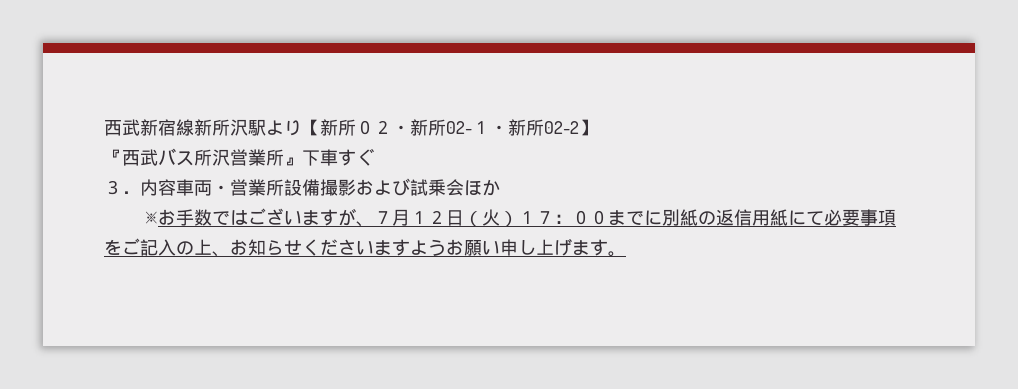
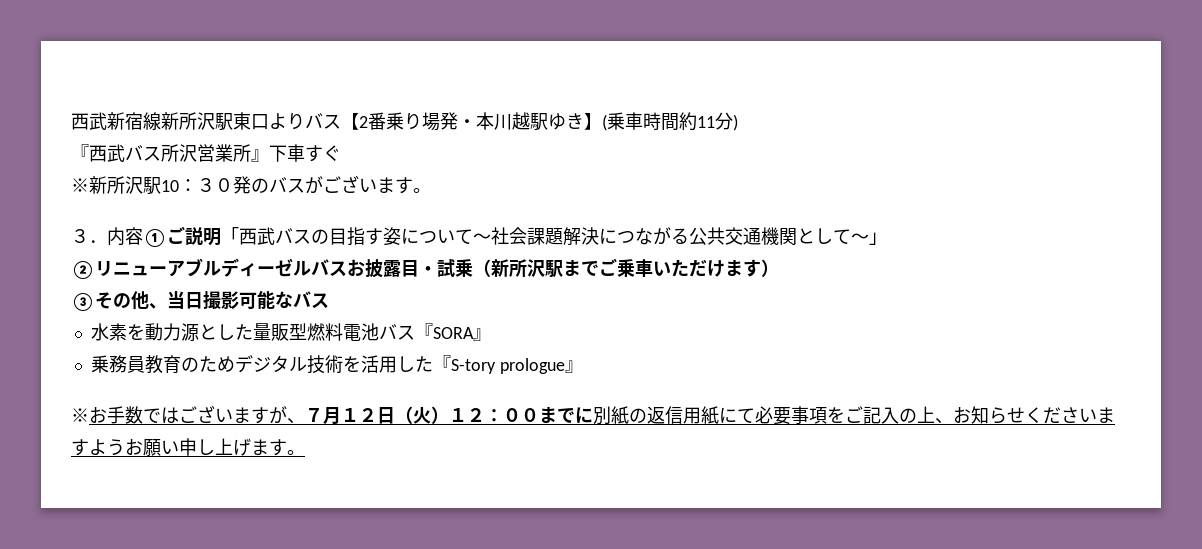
- 西武新宿線新所沢駅より【新所０２・新所02-１・新所02-2】
+ 西武新宿線新所沢駅東口よりバス【2番乗り場発・本川越駅ゆき】(乗車時間約11分)
- ３．内容車両・営業所設備撮影および試乗会ほか
+ ※新所沢駅10：３０発のバスがございます。
+ ３．内容①ご説明「西武バスの目指す姿について～社会課題解決につながる公共交通機関として～」
+ ②リニューアブルディーゼルバスお披露目・試乗（新所沢駅までご乗車いただけます）
+ ③その他、当日撮影可能なバス
+ 水素を動力源とした量販型燃料電池バス『SORA』
+ 乗務員教育のためデジタル技術を活用した『S-tory prologue』
- ※お手数ではございますが、７月１２日（火）１７：００までに別紙の返信用紙にて必要事項をご記入の上、お知らせくださいますようお願い申し上げます。
+ ※お手数ではございますが、７月１２日（火）１２：００までに別紙の返信用紙にて必要事項をご記入の上、お知らせくださいますようお願い申し上げます。

